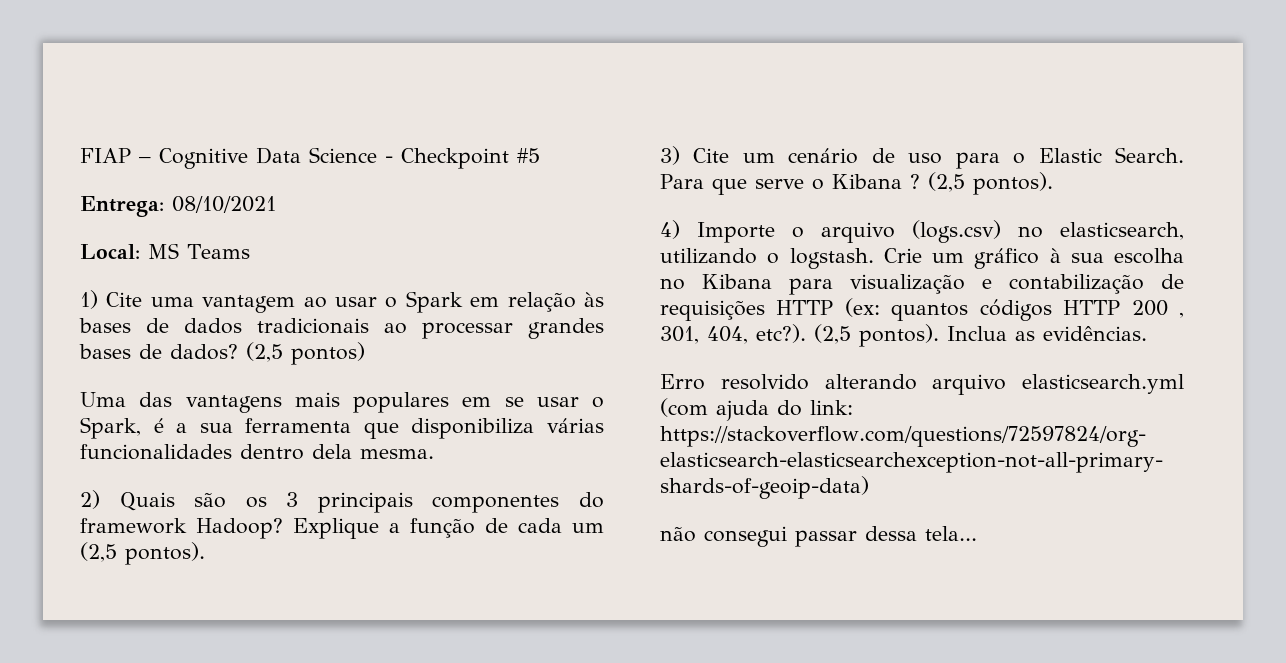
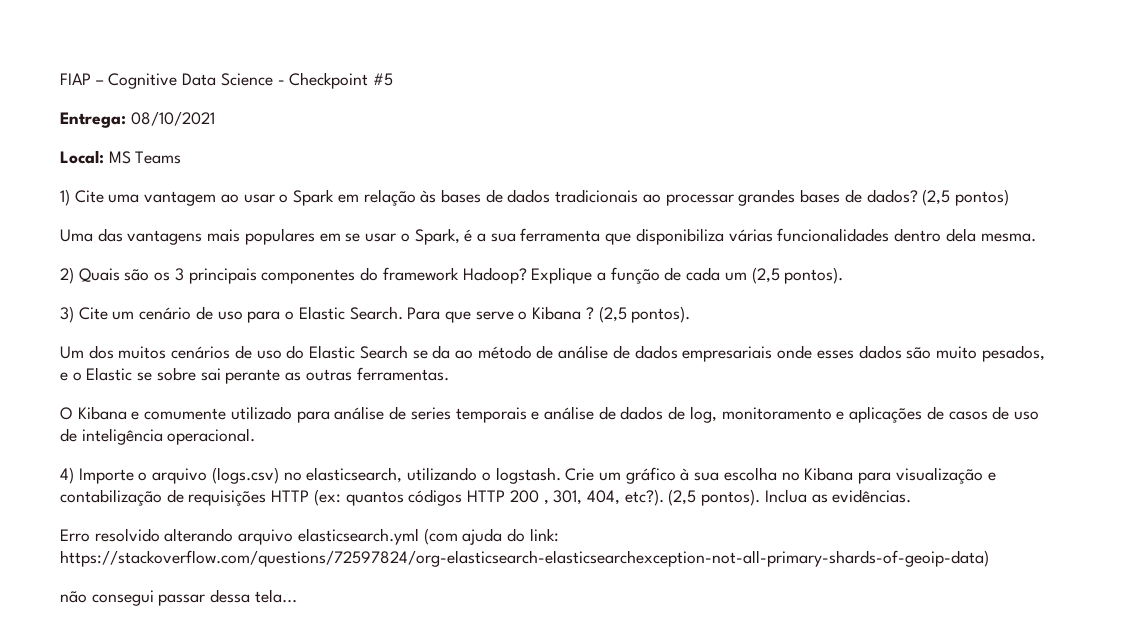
+ Um dos muitos cenários de uso do Elastic Search se da ao método de análise de dados empresariais onde esses dados são muito pesados, e o Elastic se sobre sai perante as outras ferramentas.
+ O Kibana e comumente utilizado para análise de series temporais e análise de dados de log, monitoramento e aplicações de casos de uso de inteligência operacional.

